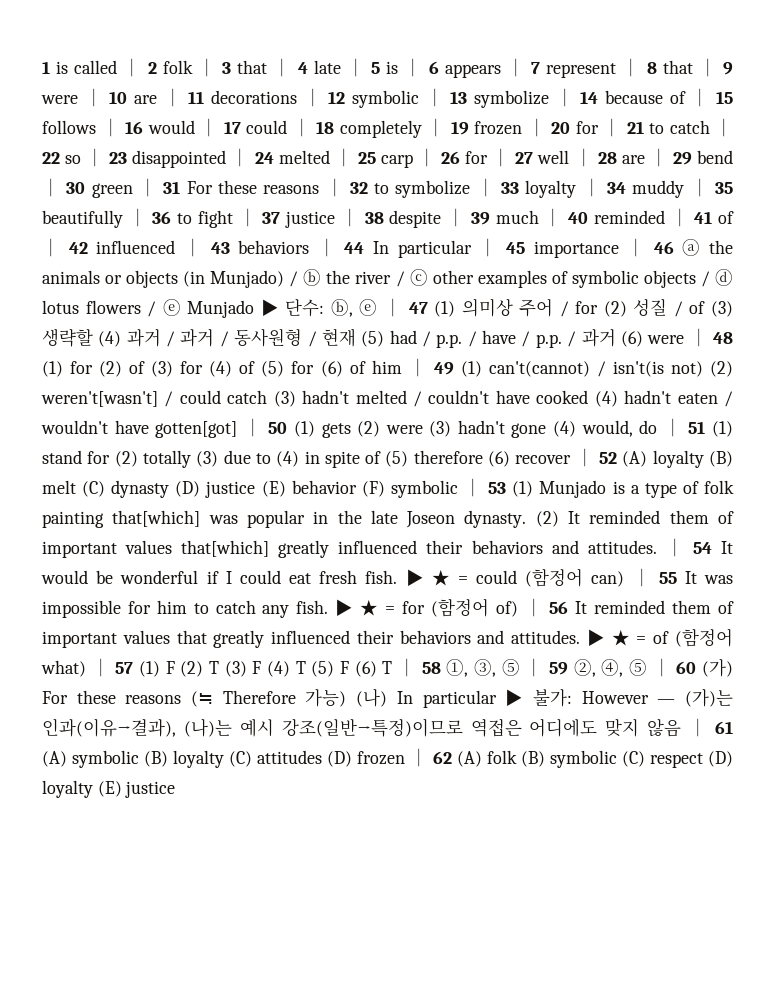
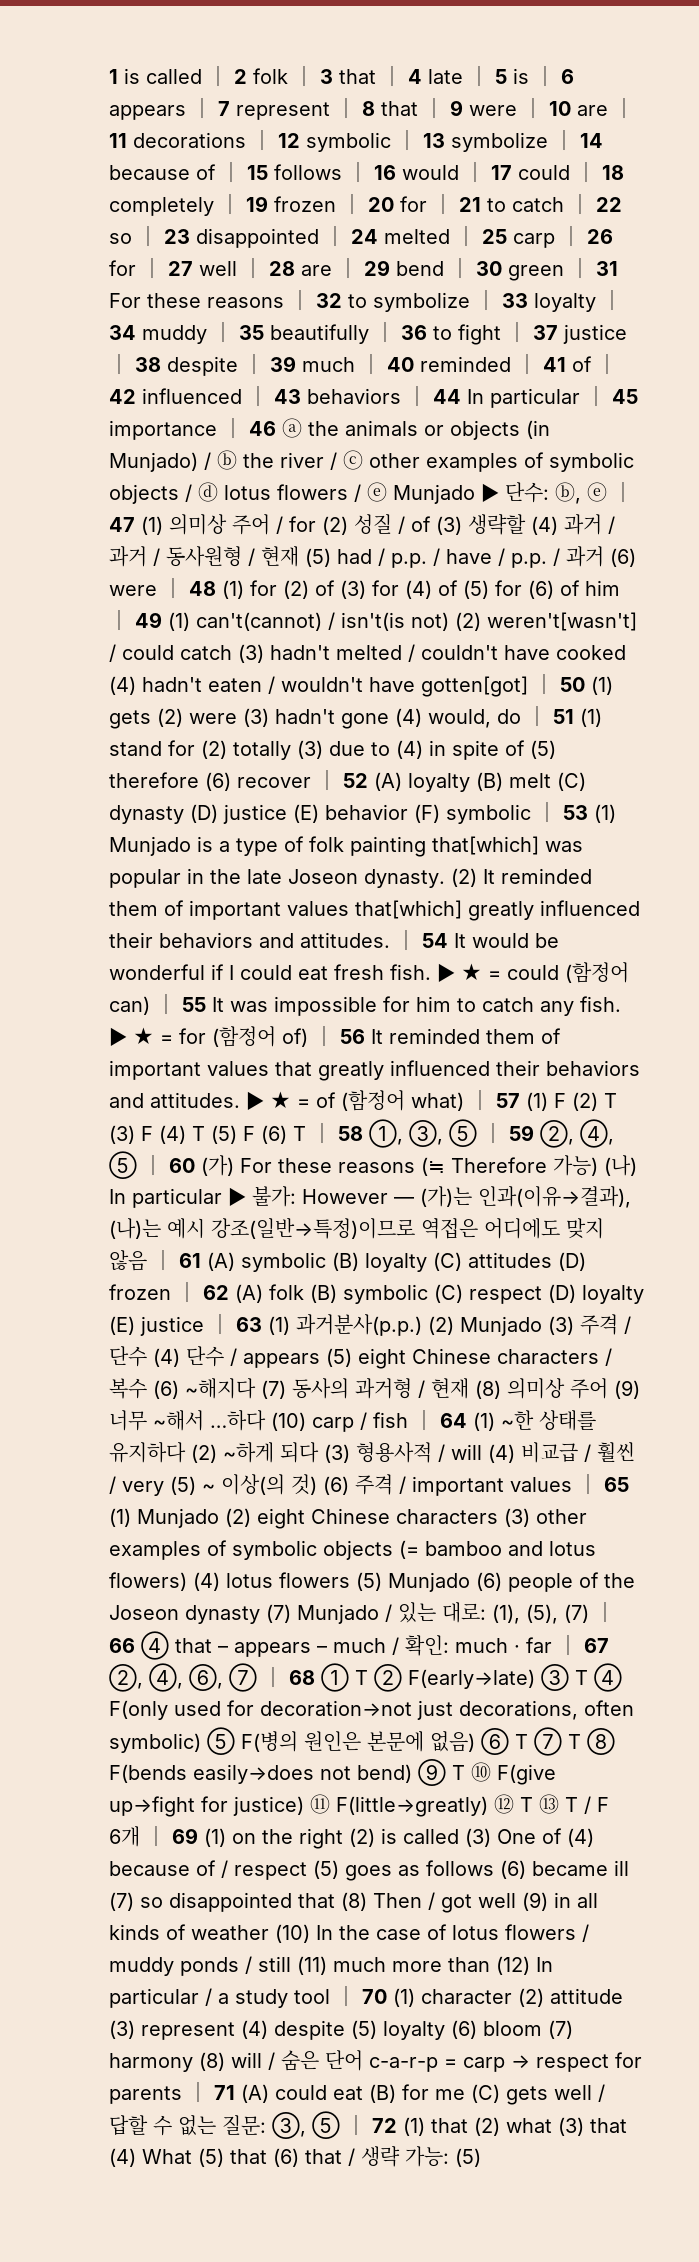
- However — (가)는 인과(이유→결과), (나)는 예시 강조(일반→특정)이므로 역접은 어디에도 맞지 않음 │ 61 (A) symbolic (B) loyalty (C) attitudes (D) frozen │ 62 (A) folk (B) symbolic (C) respect (D) loyalty (E) justice
+ However — (가)는 인과(이유→결과), (나)는 예시 강조(일반→특정)이므로 역접은 어디에도 맞지 않음 │ 61 (A) symbolic (B) loyalty (C) attitudes (D) frozen │ 62 (A) folk (B) symbolic (C) respect (D) loyalty (E) justice │ 63 (1) 과거분사(p.p.) (2) Munjado (3) 주격 / 단수 (4) 단수 / appears (5) eight Chinese characters / 복수 (6) ~해지다 (7) 동사의 과거형 / 현재 (8) 의미상 주어 (9) 너무 ~해서 …하다 (10) carp / fish │ 64 (1) ~한 상태를 유지하다 (2) ~하게 되다 (3) 형용사적 / will (4) 비교급 / 훨씬 / very (5) ~ 이상(의 것) (6) 주격 / important values │ 65 (1) Munjado (2) eight Chinese characters (3) other examples of symbolic objects (= bamboo and lotus flowers) (4) lotus flowers (5) Munjado (6) people of the Joseon dynasty (7) Munjado / 있는 대로: (1), (5), (7) │ 66 ④ that – appears – much / 확인: much · far │ 67 ②, ④, ⑥, ⑦ │ 68 ① T ② F(early→late) ③ T ④ F(only used for decoration→not just decorations, often symbolic) ⑤ F(병의 원인은 본문에 없음) ⑥ T ⑦ T ⑧ F(bends easily→does not bend) ⑨ T ⑩ F(give up→fight for justice) ⑪ F(little→greatly) ⑫ T ⑬ T / F 6개 │ 69 (1) on the right (2) is called (3) One of (4) because of / respect (5) goes as follows (6) became ill (7) so disappointed that (8) Then / got well (9) in all kinds of weather (10) In the case of lotus flowers / muddy ponds / still (11) much more than (12) In particular / a study tool │ 70 (1) character (2) attitude (3) represent (4) despite (5) loyalty (6) bloom (7) harmony (8) will / 숨은 단어 c-a-r-p = carp → respect for parents │ 71 (A) could eat (B) for me (C) gets well / 답할 수 없는 질문: ③, ⑤ │ 72 (1) that (2) what (3) that (4) What (5) that (6) that / 생략 가능: (5)

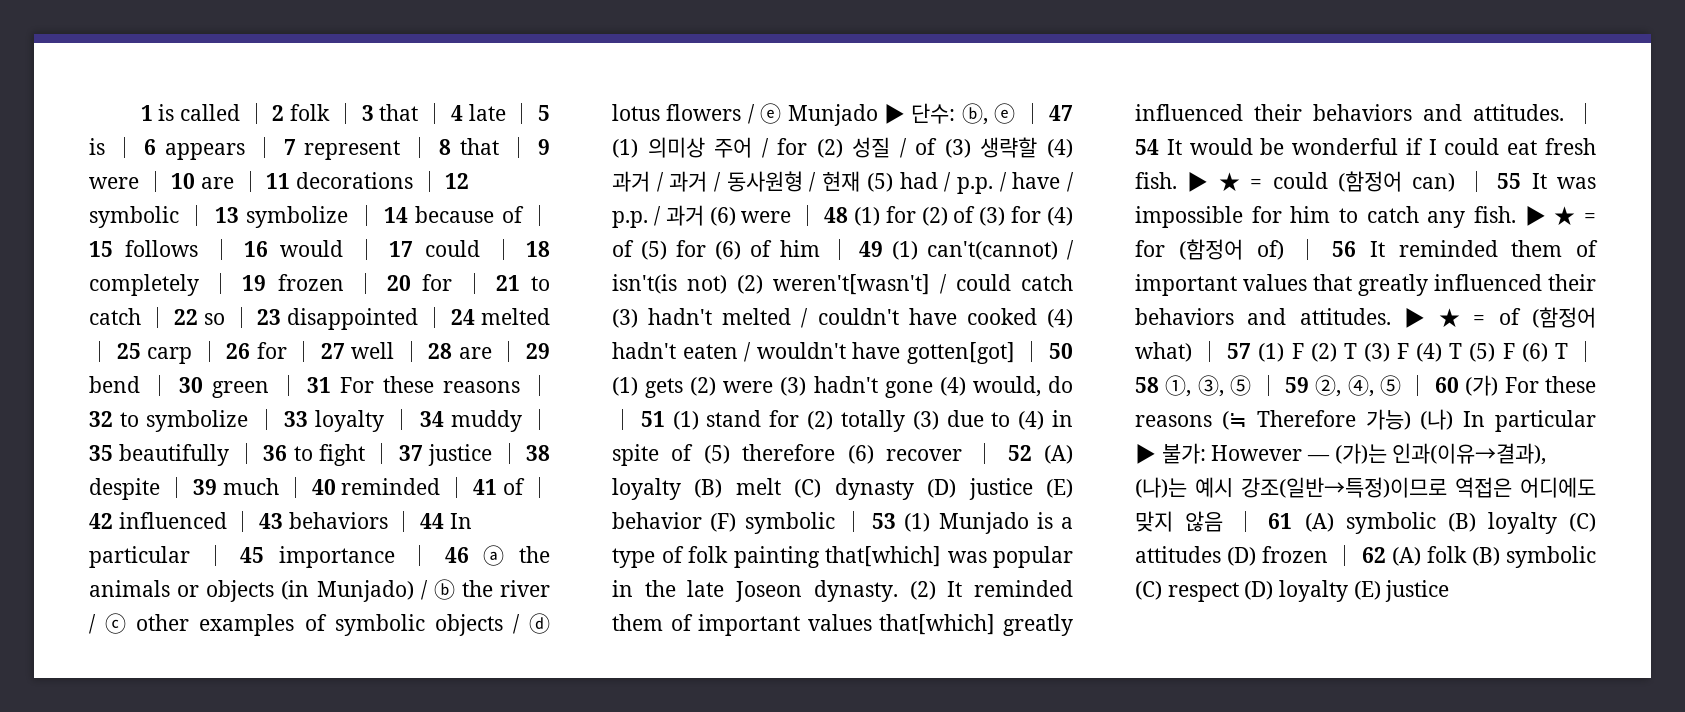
- However — (가)는 인과(이유→결과), (나)는 예시 강조(일반→특정)이므로 역접은 어디에도 맞지 않음 │ 61 (A) symbolic (B) loyalty (C) attitudes (D) frozen │ 62 (A) folk (B) symbolic (C) respect (D) loyalty (E) justice │ 63 (1) 과거분사(p.p.) (2) Munjado (3) 주격 / 단수 (4) 단수 / appears (5) eight Chinese characters / 복수 (6) ~해지다 (7) 동사의 과거형 / 현재 (8) 의미상 주어 (9) 너무 ~해서 …하다 (10) carp / fish │ 64 (1) ~한 상태를 유지하다 (2) ~하게 되다 (3) 형용사적 / will (4) 비교급 / 훨씬 / very (5) ~ 이상(의 것) (6) 주격 / important values │ 65 (1) Munjado (2) eight Chinese characters (3) other examples of symbolic objects (= bamboo and lotus flowers) (4) lotus flowers (5) Munjado (6) people of the Joseon dynasty (7) Munjado / 있는 대로: (1), (5), (7) │ 66 ④ that – appears – much / 확인: much · far │ 67 ②, ④, ⑥, ⑦ │ 68 ① T ② F(early→late) ③ T ④ F(only used for decoration→not just decorations, often symbolic) ⑤ F(병의 원인은 본문에 없음) ⑥ T ⑦ T ⑧ F(bends easily→does not bend) ⑨ T ⑩ F(give up→fight for justice) ⑪ F(little→greatly) ⑫ T ⑬ T / F 6개 │ 69 (1) on the right (2) is called (3) One of (4) because of / respect (5) goes as follows (6) became ill (7) so disappointed that (8) Then / got well (9) in all kinds of weather (10) In the case of lotus flowers / muddy ponds / still (11) much more than (12) In particular / a study tool │ 70 (1) character (2) attitude (3) represent (4) despite (5) loyalty (6) bloom (7) harmony (8) will / 숨은 단어 c-a-r-p = carp → respect for parents │ 71 (A) could eat (B) for me (C) gets well / 답할 수 없는 질문: ③, ⑤ │ 72 (1) that (2) what (3) that (4) What (5) that (6) that / 생략 가능: (5)
+ However — (가)는 인과(이유→결과), (나)는 예시 강조(일반→특정)이므로 역접은 어디에도 맞지 않음 │ 61 (A) symbolic (B) loyalty (C) attitudes (D) frozen │ 62 (A) folk (B) symbolic (C) respect (D) loyalty (E) justice

